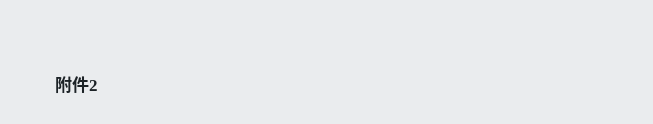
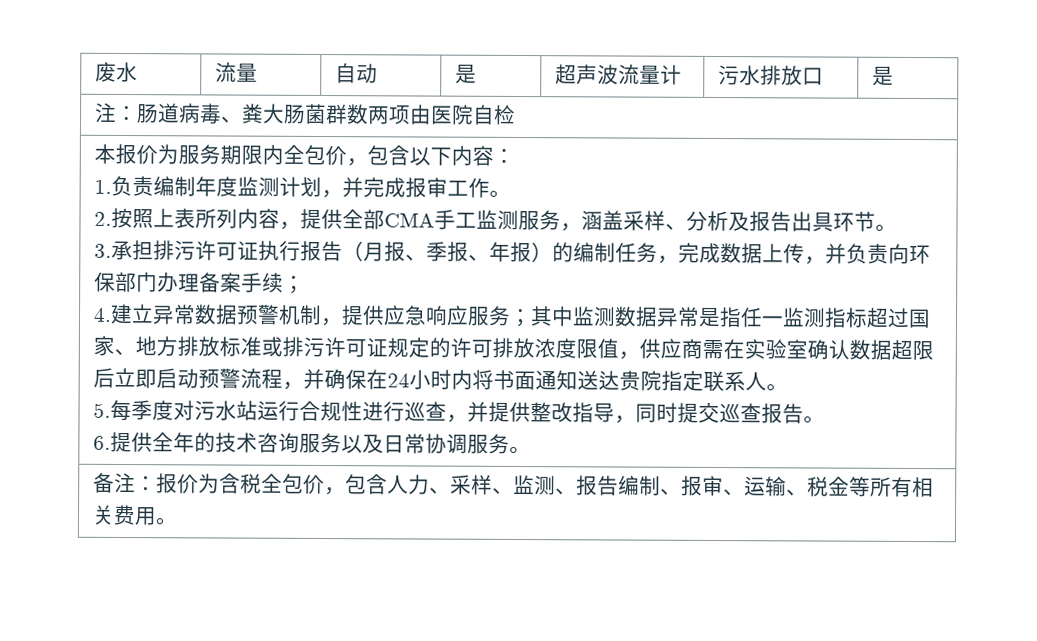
- 附件2
+ 废水 | 流量 | 自动 | 是 | 超声波流量计 | 污水排放口 | 是
+ 注：肠道病毒、粪大肠菌群数两项由医院自检
+ 本报价为服务期限内全包价，包含以下内容：
+ 1.负责编制年度监测计划，并完成报审工作。
+ 2.按照上表所列内容，提供全部CMA手工监测服务，涵盖采样、分析及报告出具环节。
+ 3.承担排污许可证执行报告（月报、季报、年报）的编制任务，完成数据上传，并负责向环保部门办理备案手续；
+ 4.建立异常数据预警机制，提供应急响应服务；其中监测数据异常是指任一监测指标超过国家、地方排放标准或排污许可证规定的许可排放浓度限值，供应商需在实验室确认数据超限后立即启动预警流程，并确保在24小时内将书面通知送达贵院指定联系人。
+ 5.每季度对污水站运行合规性进行巡查，并提供整改指导，同时提交巡查报告。
+ 6.提供全年的技术咨询服务以及日常协调服务。
+ 备注：报价为含税全包价，包含人力、采样、监测、报告编制、报审、运输、税金等所有相关费用。

